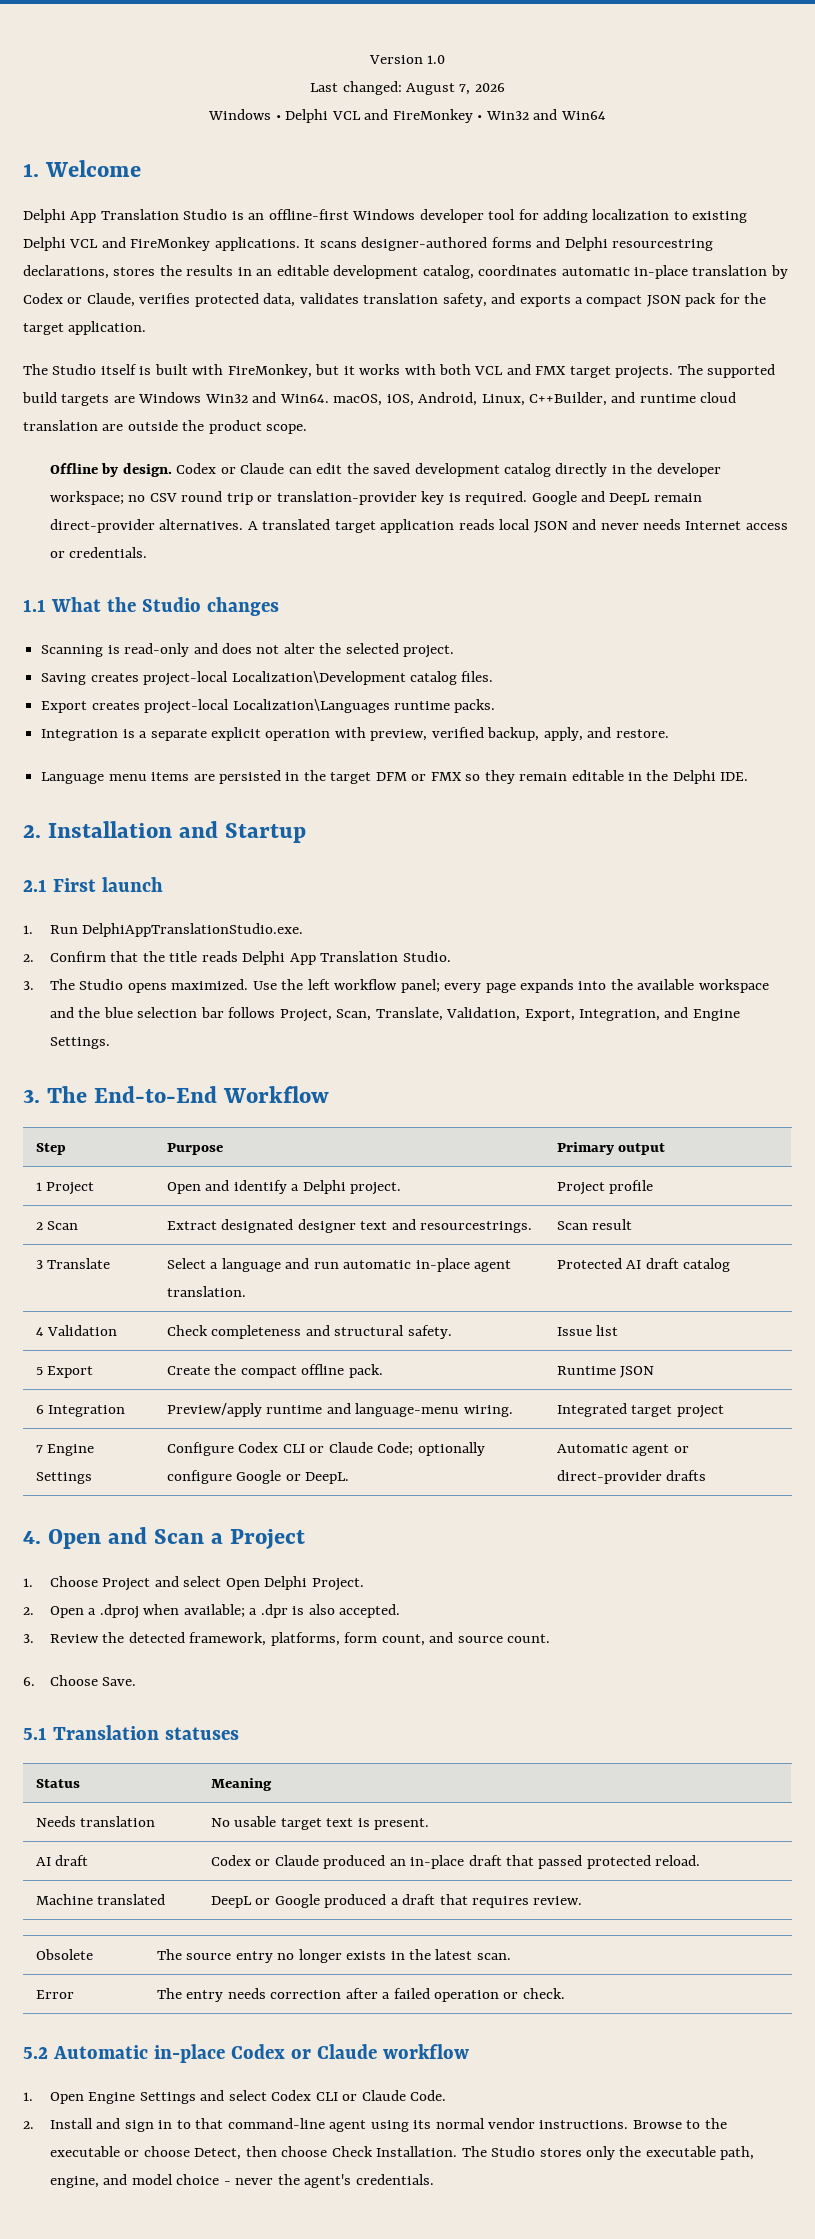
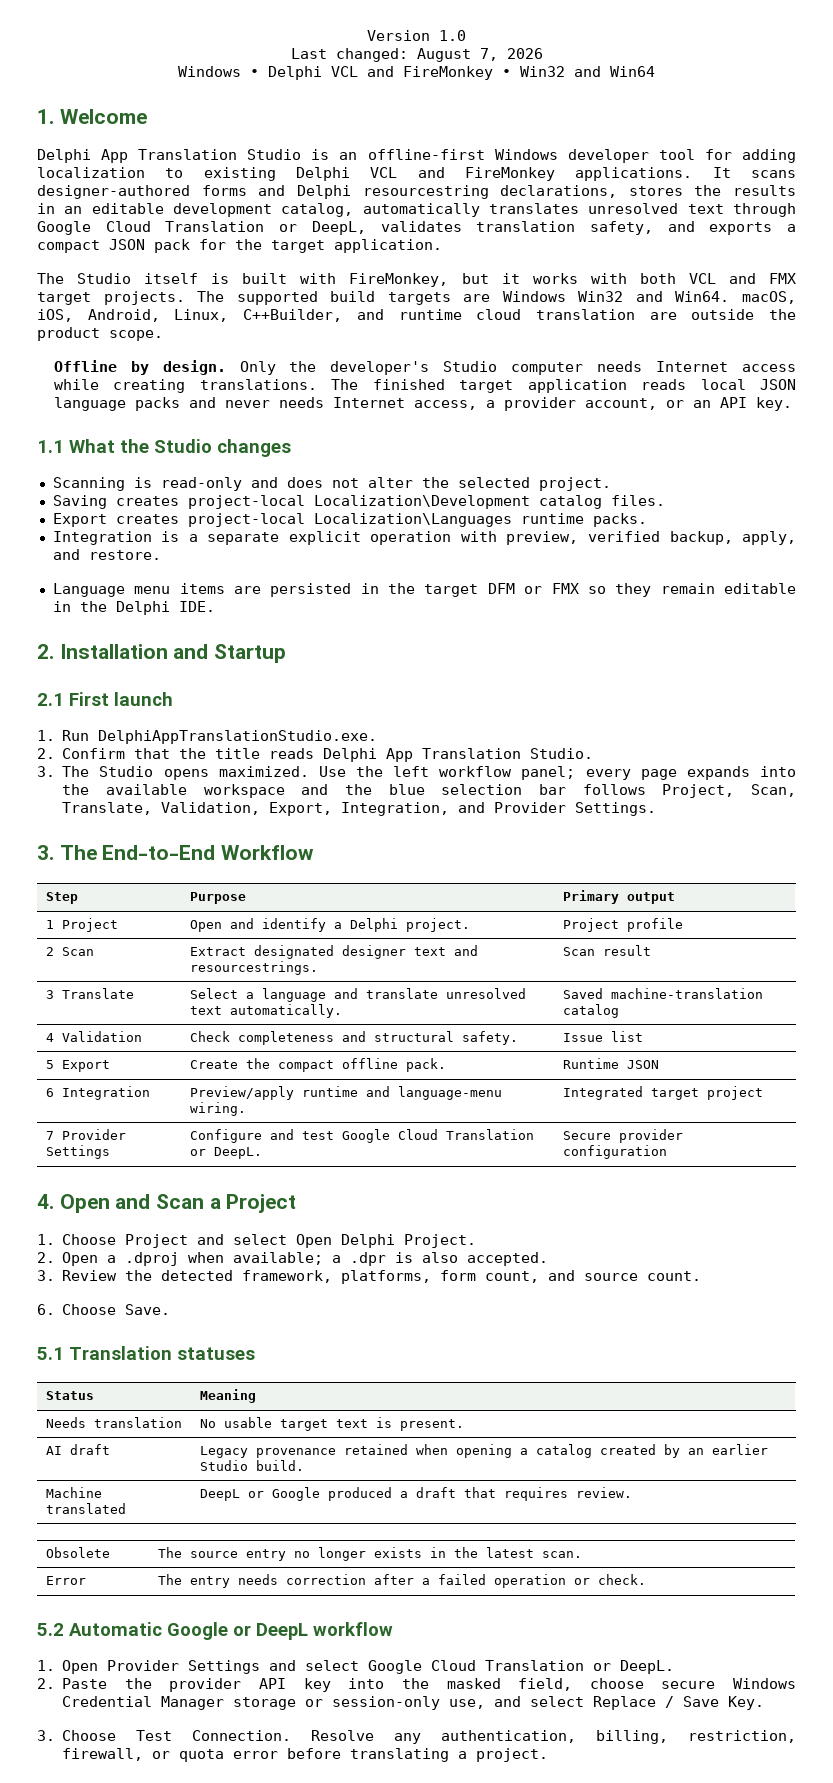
- It scans designer-authored forms and Delphi resourcestring declarations, stores the results in an editable development catalog, coordinates automatic in-place translation by Codex or Claude, verifies protected data, validates translation safety, and exports a compact JSON pack for the target application.
+ It scans designer-authored forms and Delphi resourcestring declarations, stores the results in an editable development catalog, automatically translates unresolved text through Google Cloud Translation or DeepL, validates translation safety, and exports a compact JSON pack for the target application.
- Codex or Claude can edit the saved development catalog directly in the developer workspace; no CSV round trip or translation-provider key is required. Google and DeepL remain direct-provider alternatives. A translated target application reads local JSON and never needs Internet access or credentials.
+ Only the developer's Studio computer needs Internet access while creating translations. The finished target application reads local JSON language packs and never needs Internet access, a provider account, or an API key.
- Use the left workflow panel; every page expands into the available workspace and the blue selection bar follows Project, Scan, Translate, Validation, Export, Integration, and Engine Settings.
+ Use the left workflow panel; every page expands into the available workspace and the blue selection bar follows Project, Scan, Translate, Validation, Export, Integration, and Provider Settings.
- 3 Translate | Select a language and run automatic in-place agent translation. | Protected AI draft catalog
+ 3 Translate | Select a language and translate unresolved text automatically. | Saved machine-translation catalog
- 7 Engine Settings | Configure Codex CLI or Claude Code; optionally configure Google or DeepL. | Automatic agent or direct-provider drafts
+ 7 Provider Settings | Configure and test Google Cloud Translation or DeepL. | Secure provider configuration
- AI draft | Codex or Claude produced an in-place draft that passed protected reload.
+ AI draft | Legacy provenance retained when opening a catalog created by an earlier Studio build.
- 5.2 Automatic in-place Codex or Claude workflow
+ 5.2 Automatic Google or DeepL workflow
- 1. Open Engine Settings and select Codex CLI or Claude Code.
- 2. Install and sign in to that command-line agent using its normal vendor instructions. Browse to the executable or choose Detect, then choose Check Installation. The Studio stores only the executable path, engine, and model choice - never the agent's credentials.
+ 1. Open Provider Settings and select Google Cloud Translation or DeepL.
+ 2. Paste the provider API key into the masked field, choose secure Windows Credential Manager storage or session-only use, and select Replace / Save Key.
+ 3. Choose Test Connection. Resolve any authentication, billing, restriction, firewall, or quota error before translating a project.

